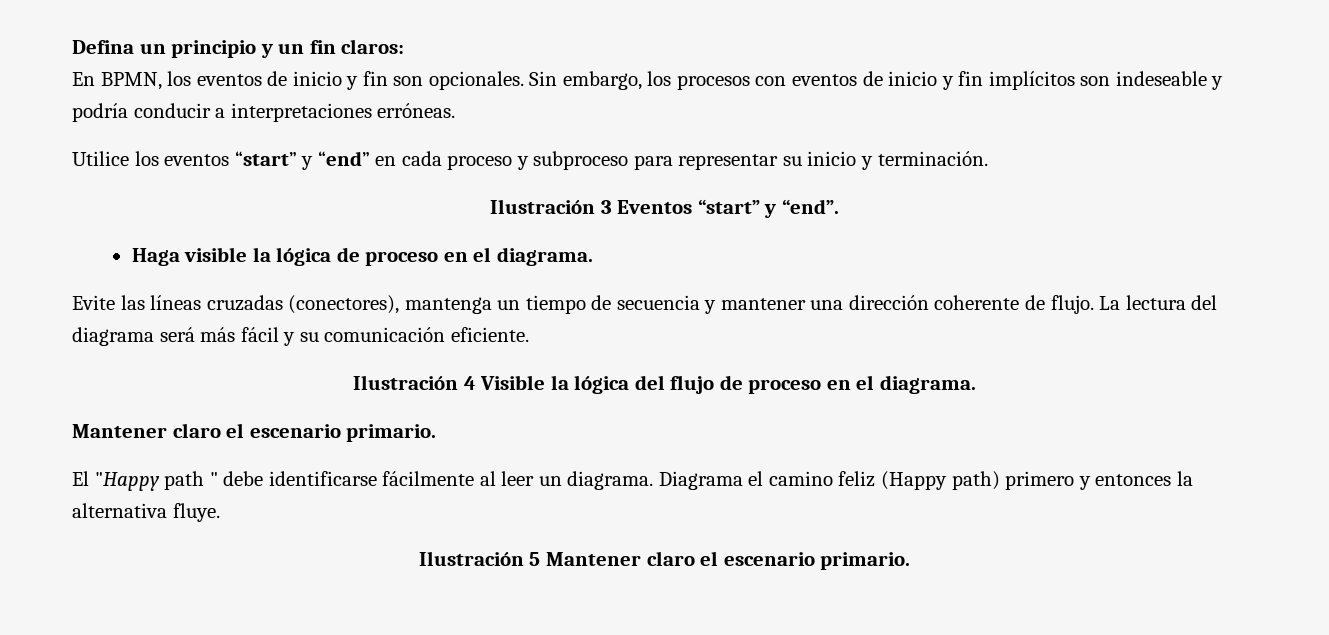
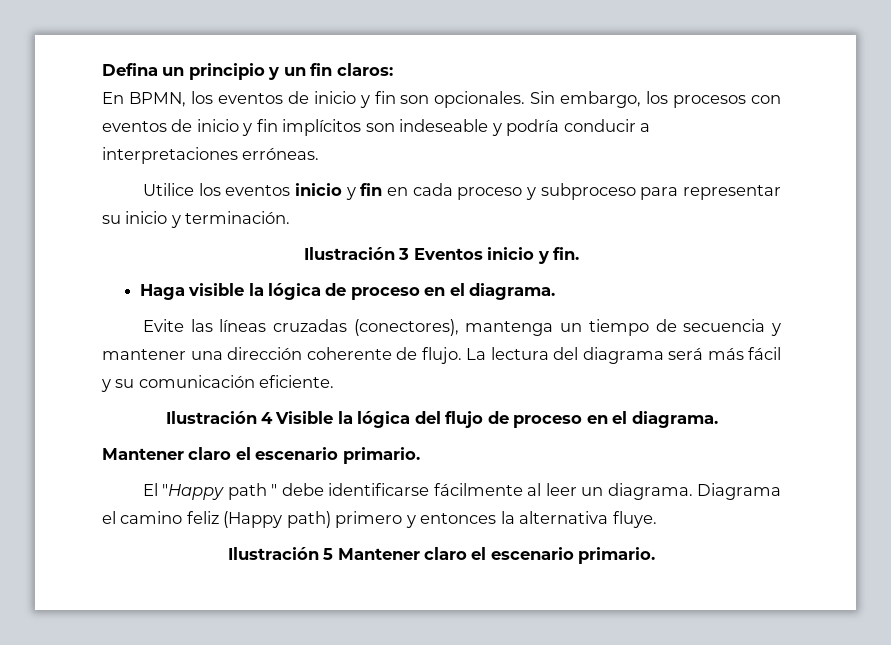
- Utilice los eventos “start” y “end” en cada proceso y subproceso para representar su inicio y terminación.
+ Utilice los eventos inicio y fin en cada proceso y subproceso para representar su inicio y terminación.
- Ilustración 3 Eventos “start” y “end”.
+ Ilustración 3 Eventos inicio y fin.

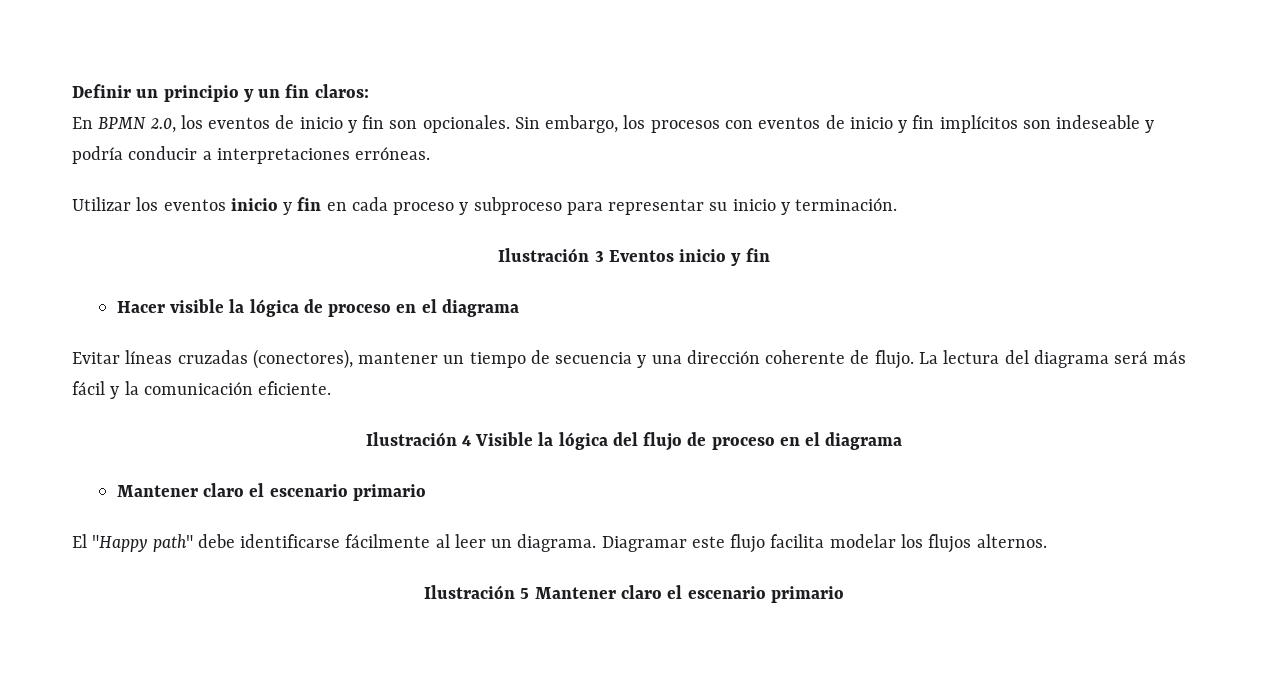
- Defina un principio y un fin claros:
+ Definir un principio y un fin claros:
- En BPMN, los eventos de inicio y fin son opcionales.
+ En BPMN 2.0, los eventos de inicio y fin son opcionales.
- Utilice los eventos inicio y fin en cada proceso y subproceso para representar su inicio y terminación.
+ Utilizar los eventos inicio y fin en cada proceso y subproceso para representar su inicio y terminación.
- Ilustración 3 Eventos inicio y fin.
- Haga visible la lógica de proceso en el diagrama.
- Evite las líneas cruzadas (conectores), mantenga un tiempo de secuencia y mantener una dirección coherente de flujo.
+ Ilustración 3 Eventos inicio y fin
+ Hacer visible la lógica de proceso en el diagrama
+ Evitar líneas cruzadas (conectores), mantener un tiempo de secuencia y una dirección coherente de flujo.
- La lectura del diagrama será más fácil y su comunicación eficiente.
+ La lectura del diagrama será más fácil y la comunicación eficiente.
- Ilustración 4 Visible la lógica del flujo de proceso en el diagrama.
- Mantener claro el escenario primario.
+ Ilustración 4 Visible la lógica del flujo de proceso en el diagrama
+ Mantener claro el escenario primario
- El "Happy path " debe identificarse fácilmente al leer un diagrama.
+ El "Happy path" debe identificarse fácilmente al leer un diagrama.
- Diagrama el camino feliz (Happy path) primero y entonces la alternativa fluye.
+ Diagramar este flujo facilita modelar los flujos alternos.
- Ilustración 5 Mantener claro el escenario primario.
+ Ilustración 5 Mantener claro el escenario primario

